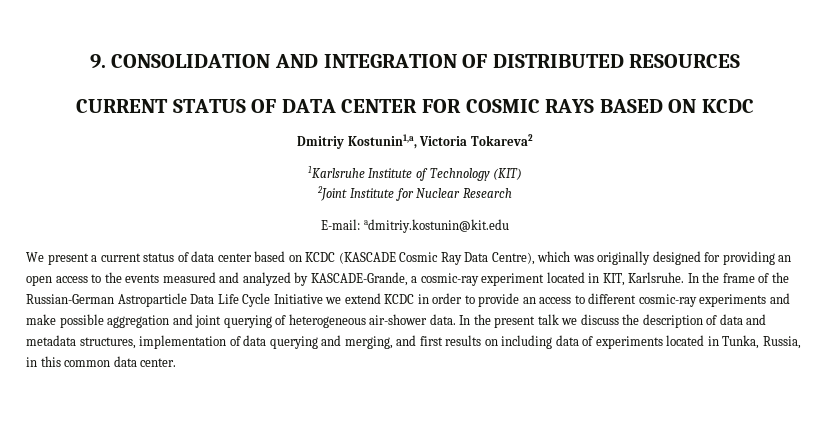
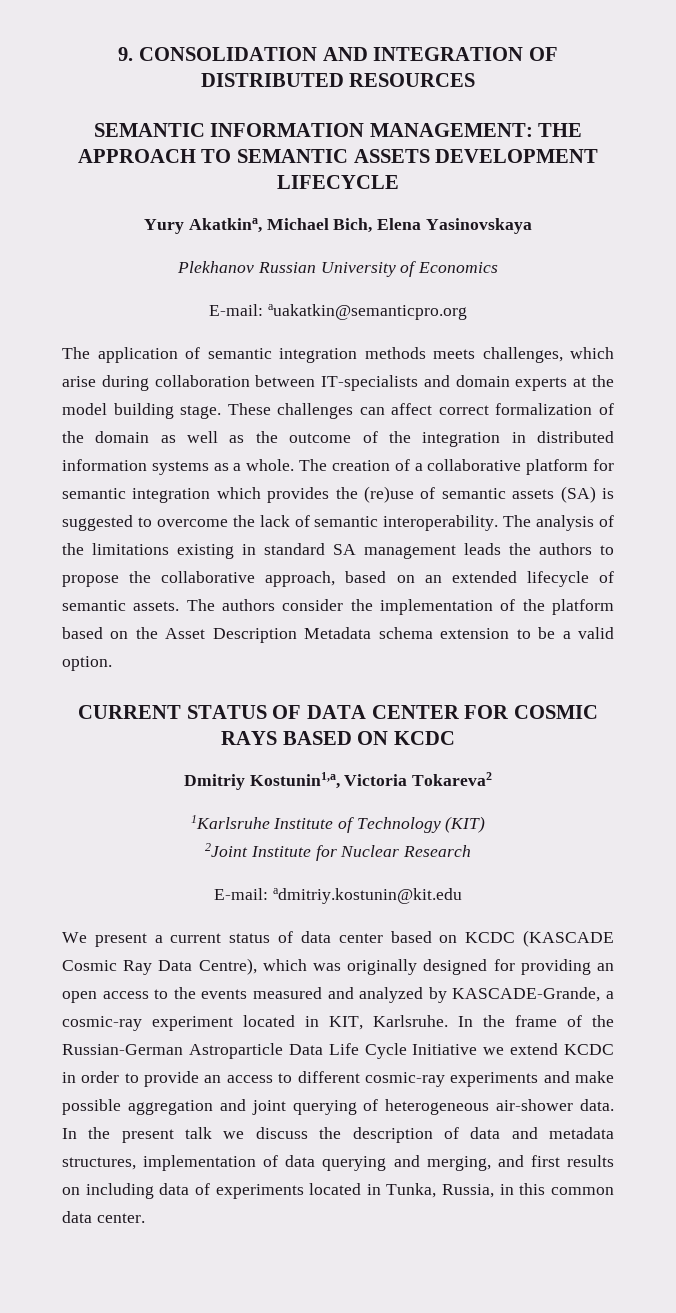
+ SEMANTIC INFORMATION MANAGEMENT: THE APPROACH TO SEMANTIC ASSETS DEVELOPMENT LIFECYCLE
+ Yury Akatkina, Michael Bich, Elena Yasinovskaya
+ Plekhanov Russian University of Economics
+ E-mail: auakatkin@semanticpro.org
+ The application of semantic integration methods meets challenges, which arise during collaboration between IT-specialists and domain experts at the model building stage. These challenges can affect correct formalization of the domain as well as the outcome of the integration in distributed information systems as a whole. The creation of a collaborative platform for semantic integration which provides the (re)use of semantic assets (SA) is suggested to overcome the lack of semantic interoperability. The analysis of the limitations existing in standard SA management leads the authors to propose the collaborative approach, based on an extended lifecycle of semantic assets. The authors consider the implementation of the platform based on the Asset Description Metadata schema extension to be a valid option.

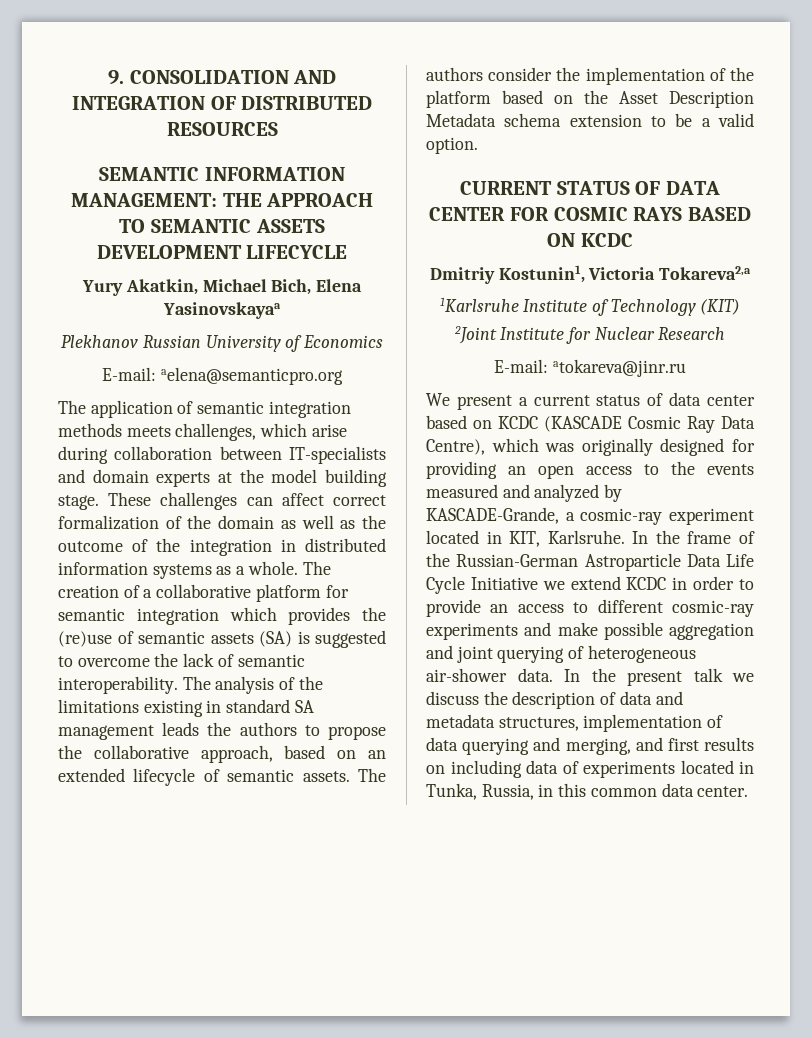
- Yury Akatkina, Michael Bich, Elena Yasinovskaya
+ Yury Akatkin, Michael Bich, Elena Yasinovskayaa
- E-mail: auakatkin@semanticpro.org
+ E-mail: aelena@semanticpro.org
- Dmitriy Kostunin1,a, Victoria Tokareva2
+ Dmitriy Kostunin1, Victoria Tokareva2,a
- E-mail: admitriy.kostunin@kit.edu
+ E-mail: atokareva@jinr.ru

